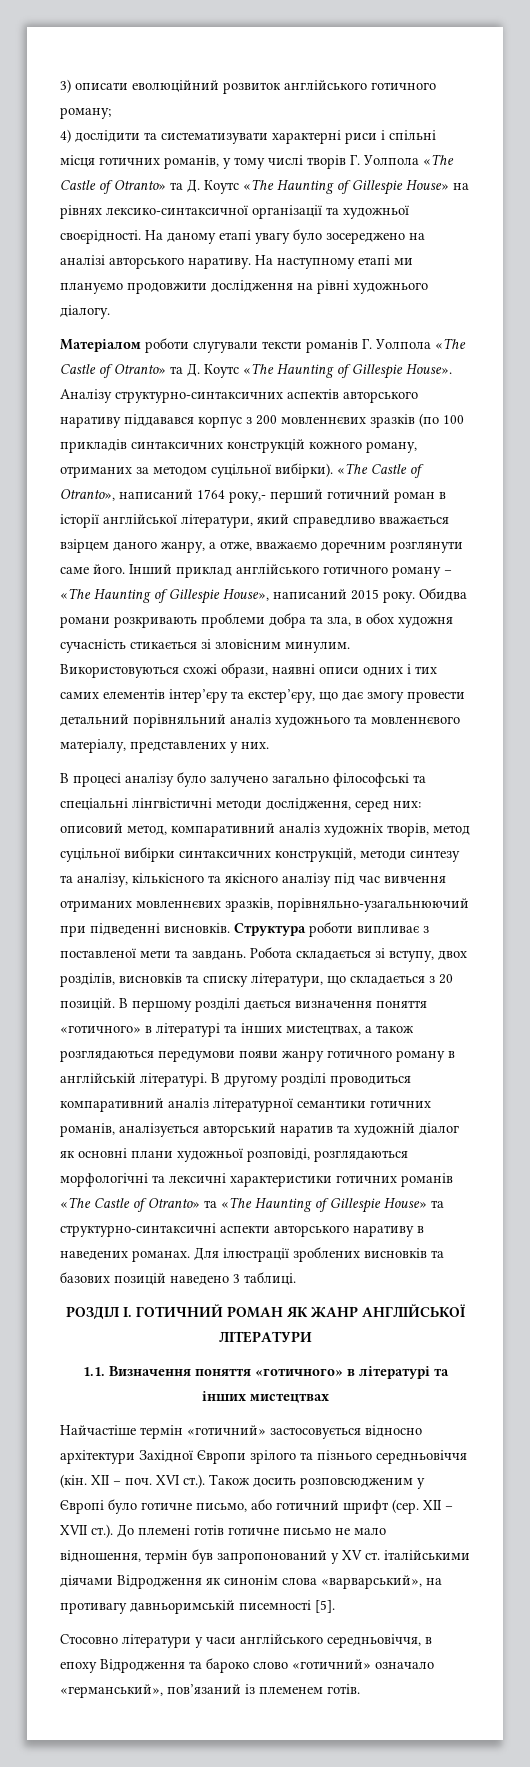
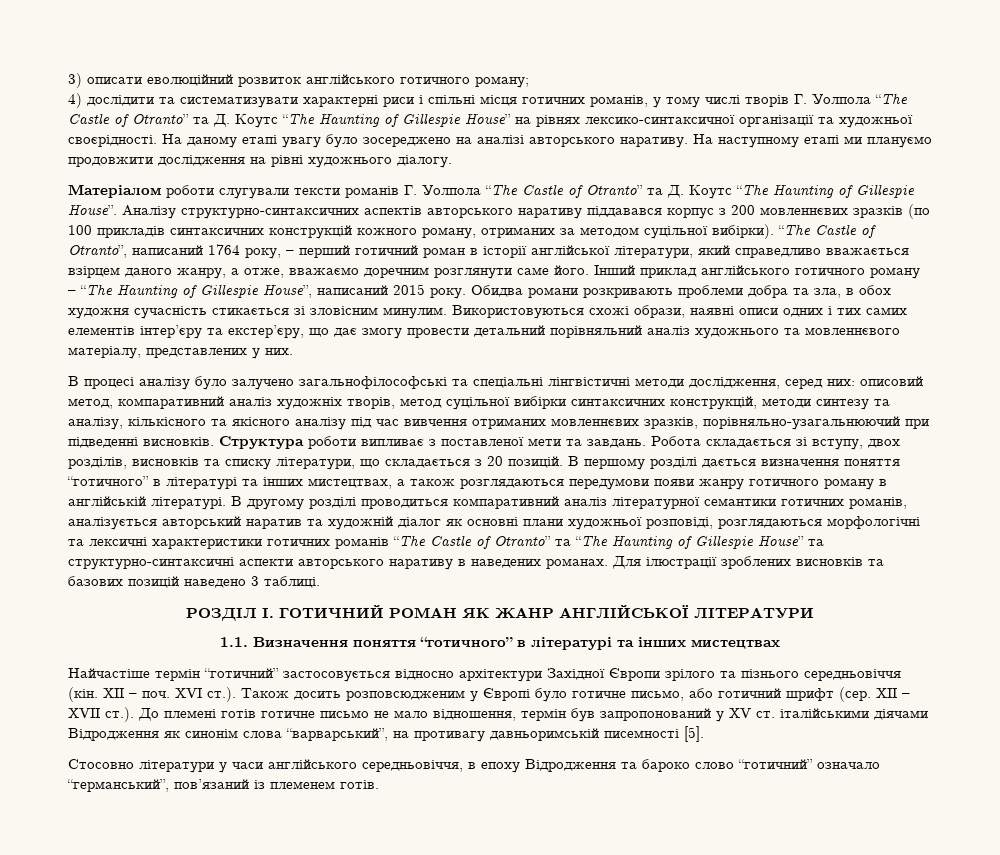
- 4) дослідити та систематизувати характерні риси і спільні місця готичних романів, у тому числі творів Г. Уолпола «The Castle of Otranto» та Д. Коутс «The Haunting of Gillespie House» на рівнях лексико-синтаксичної організації та художньої своєрідності.
+ 4) дослідити та систематизувати характерні риси і спільні місця готичних романів, у тому числі творів Г. Уолпола “The Castle of Otranto” та Д. Коутс “The Haunting of Gillespie House” на рівнях лексико-синтаксичної організації та художньої своєрідності.
- Матеріалом роботи слугували тексти романів Г. Уолпола «The Castle of Otranto» та Д. Коутс «The Haunting of Gillespie House».
+ Матеріалом роботи слугували тексти романів Г. Уолпола “The Castle of Otranto” та Д. Коутс “The Haunting of Gillespie House”.
- «The Castle of Otrantо», написаний 1764 року,- перший готичний роман в історії англійської літератури, який справедливо вважається взірцем даного жанру, а отже, вважаємо доречним розглянути саме його.
+ “The Castle of Otrantо”, написаний 1764 року, – перший готичний роман в історії англійської літератури, який справедливо вважається взірцем даного жанру, а отже, вважаємо доречним розглянути саме його.
- Інший приклад англійського готичного роману – «The Haunting of Gillespie House», написаний 2015 року.
+ Інший приклад англійського готичного роману – “The Haunting of Gillespie House”, написаний 2015 року.
- В процесі аналізу було залучено загально філософські та спеціальні лінгвістичні методи дослідження, серед них: описовий метод, компаративний аналіз художніх творів, метод суцільної вибірки синтаксичних конструкцій, методи синтезу та аналізу, кількісного та якісного аналізу під час вивчення отриманих мовленнєвих зразків, порівняльно-узагальнюючий при підведенні висновків.
+ В процесі аналізу було залучено загальнофілософські та спеціальні лінгвістичні методи дослідження, серед них: описовий метод, компаративний аналіз художніх творів, метод суцільної вибірки синтаксичних конструкцій, методи синтезу та аналізу, кількісного та якісного аналізу під час вивчення отриманих мовленнєвих зразків, порівняльно-узагальнюючий при підведенні висновків.
- В першому розділі дається визначення поняття «готичного» в літературі та інших мистецтвах, а також розглядаються передумови появи жанру готичного роману в англійській літературі.
+ В першому розділі дається визначення поняття “готичного” в літературі та інших мистецтвах, а також розглядаються передумови появи жанру готичного роману в англійській літературі.
- В другому розділі проводиться компаративний аналіз літературної семантики готичних романів, аналізується авторський наратив та художній діалог як основні плани художньої розповіді, розглядаються морфологічні та лексичні характеристики готичних романів «The Castle of Otranto» та «The Haunting of Gillespie House» та структурно-синтаксичні аспекти авторського наративу в наведених романах.
+ В другому розділі проводиться компаративний аналіз літературної семантики готичних романів, аналізується авторський наратив та художній діалог як основні плани художньої розповіді, розглядаються морфологічні та лексичні характеристики готичних романів “The Castle of Otranto” та “The Haunting of Gillespie House” та структурно-синтаксичні аспекти авторського наративу в наведених романах.
- 1.1. Визначення поняття «готичного» в літературі та інших мистецтвах
+ 1.1. Визначення поняття “готичного” в літературі та інших мистецтвах
- Найчастіше термін «готичний» застосовується відносно архітектури Західної Європи зрілого та пізнього середньовіччя (кін.
+ Найчастіше термін “готичний” застосовується відносно архітектури Західної Європи зрілого та пізнього середньовіччя (кін.
- ХІІ – ХVІІ ст.). До племені готів готичне письмо не мало відношення, термін був запропонований у ХV ст. італійськими діячами Відродження як синонім слова «варварський», на противагу давньоримській писемності [5].
+ ХІІ – ХVІІ ст.). До племені готів готичне письмо не мало відношення, термін був запропонований у ХV ст. італійськими діячами Відродження як синонім слова “варварський”, на противагу давньоримській писемності [5].
- Стосовно літератури у часи англійського середньовіччя, в епоху Відродження та бароко слово «готичний» означало «германський», пов’язаний із племенем готів.
+ Стосовно літератури у часи англійського середньовіччя, в епоху Відродження та бароко слово “готичний” означало “германський”, пов’язаний із племенем готів.

